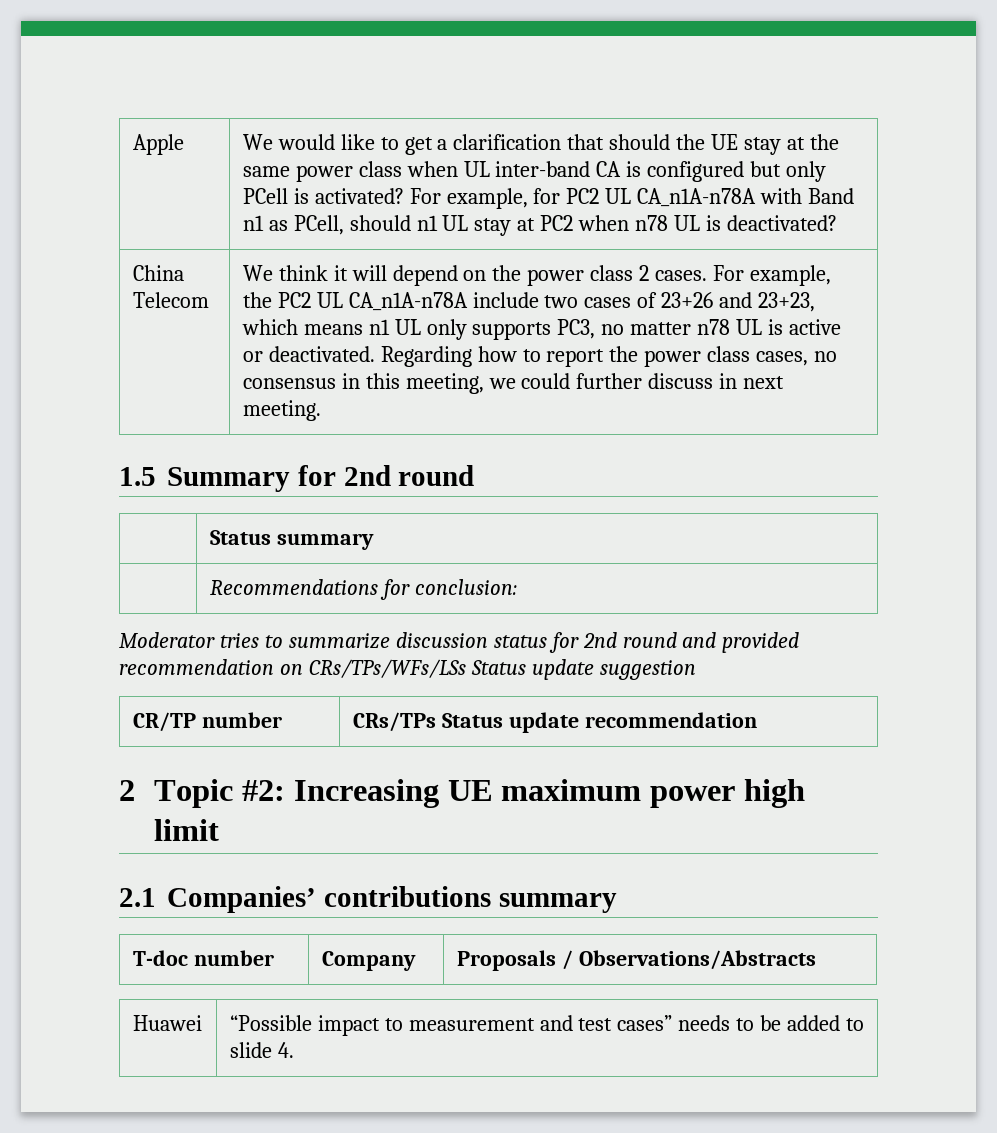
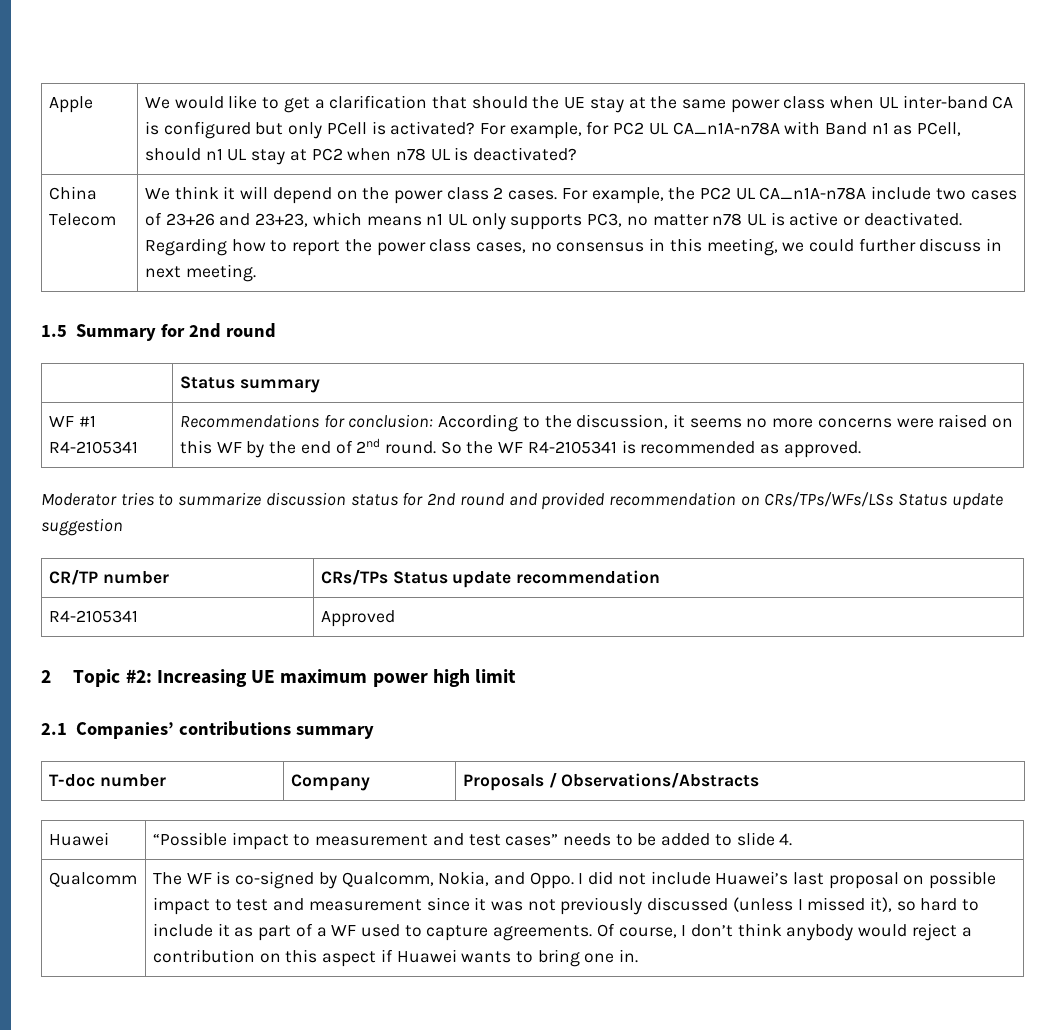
- | Recommendations for conclusion:
+ WF #1 R4-2105341 | Recommendations for conclusion: According to the discussion, it seems no more concerns were raised on this WF by the end of 2nd round. So the WF R4-2105341 is recommended as approved.
+ R4-2105341 | Approved
+ Qualcomm | The WF is co-signed by Qualcomm, Nokia, and Oppo. I did not include Huawei’s last proposal on possible impact to test and measurement since it was not previously discussed (unless I missed it), so hard to include it as part of a WF used to capture agreements. Of course, I don’t think anybody would reject a contribution on this aspect if Huawei wants to bring one in.

